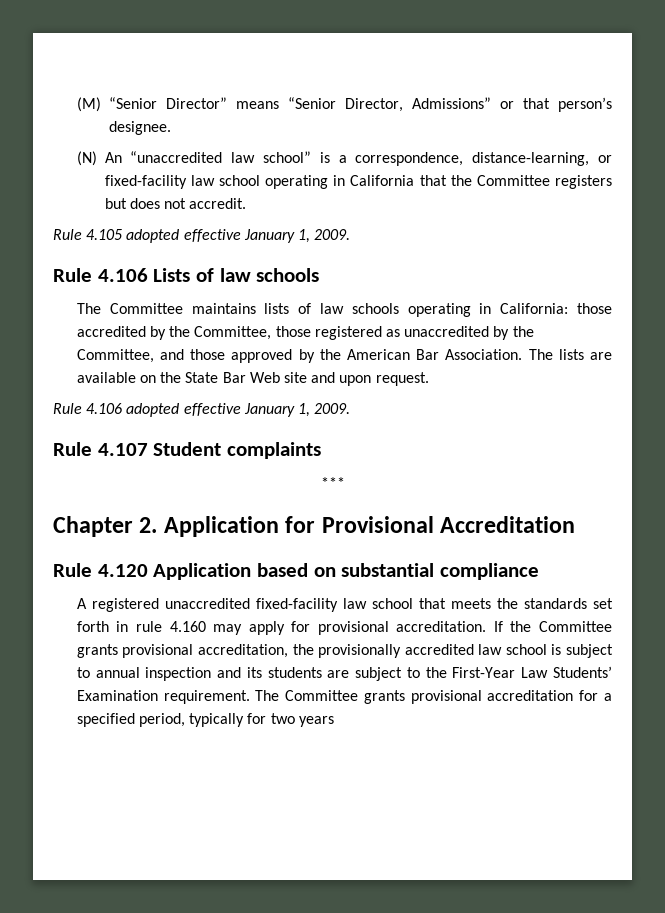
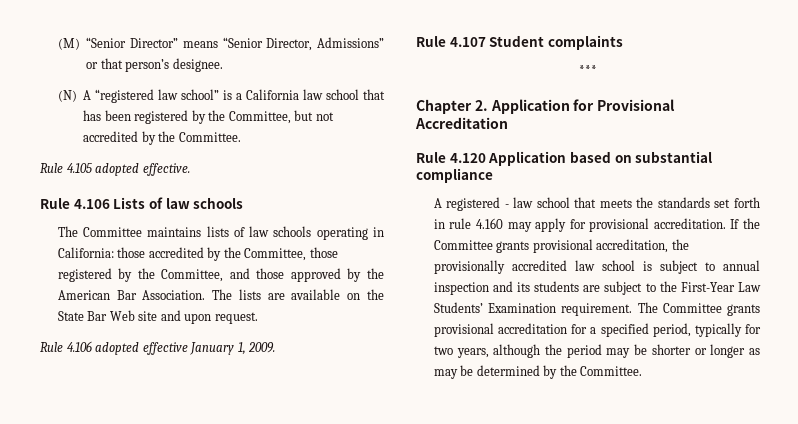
- (N) An “unaccredited law school” is a correspondence, distance-learning, or fixed-facility law school operating in California that the Committee registers but does not accredit.
+ (N) A “registered law school” is a California law school that has been registered by the Committee, but not accredited by the Committee.
- Rule 4.105 adopted effective January 1, 2009.
+ Rule 4.105 adopted effective.
- The Committee maintains lists of law schools operating in California: those accredited by the Committee, those registered as unaccredited by the Committee, and those approved by the American Bar Association.
+ The Committee maintains lists of law schools operating in California: those accredited by the Committee, those registered by the Committee, and those approved by the American Bar Association.
- A registered unaccredited fixed-facility law school that meets the standards set forth in rule 4.160 may apply for provisional accreditation.
+ A registered - law school that meets the standards set forth in rule 4.160 may apply for provisional accreditation.
- The Committee grants provisional accreditation for a specified period, typically for two years
+ The Committee grants provisional accreditation for a specified period, typically for two years, although the period may be shorter or longer as may be determined by the Committee.

